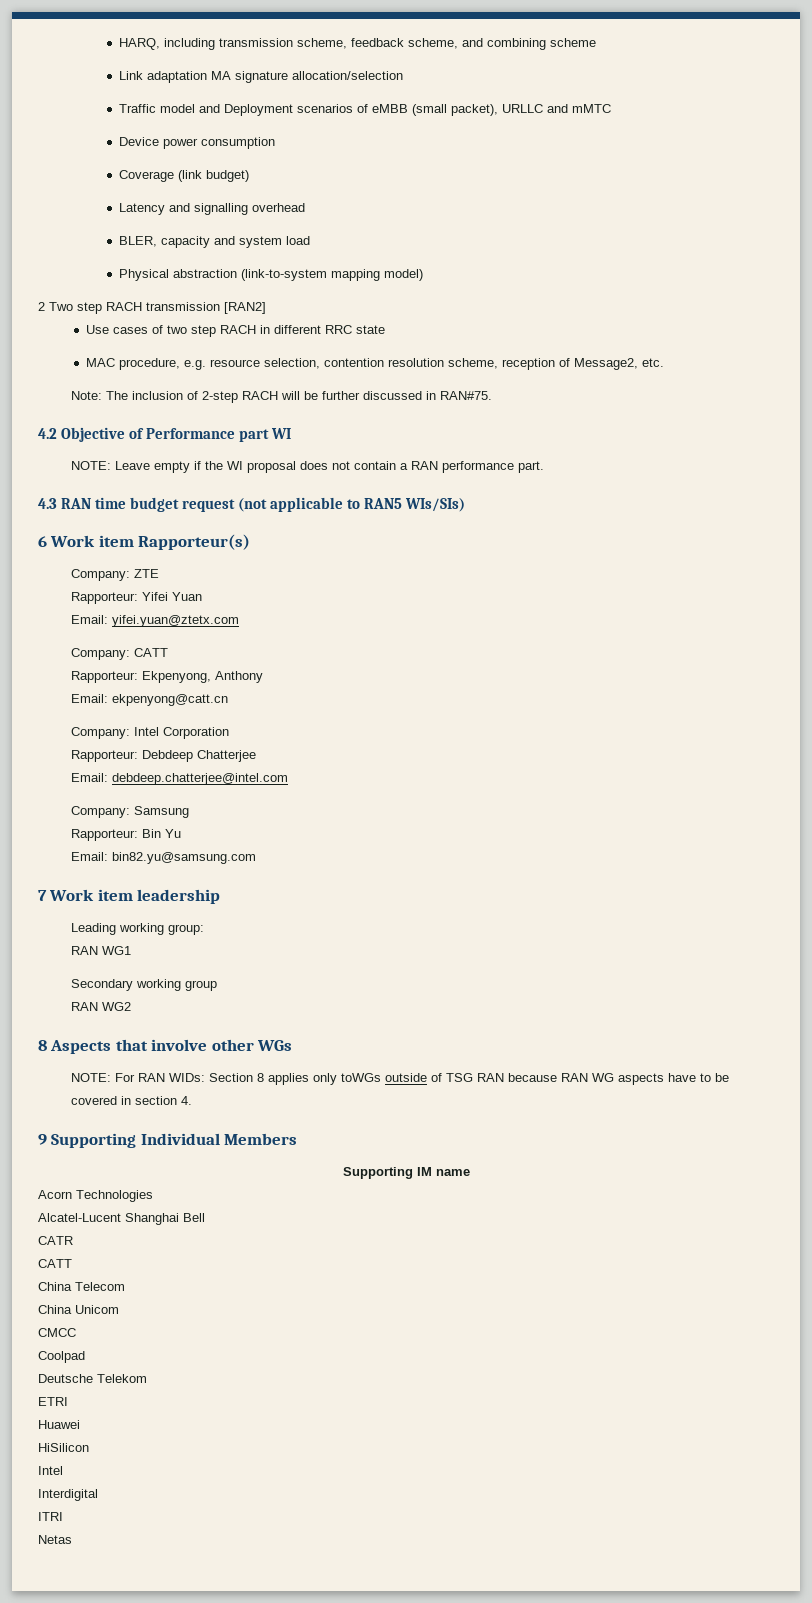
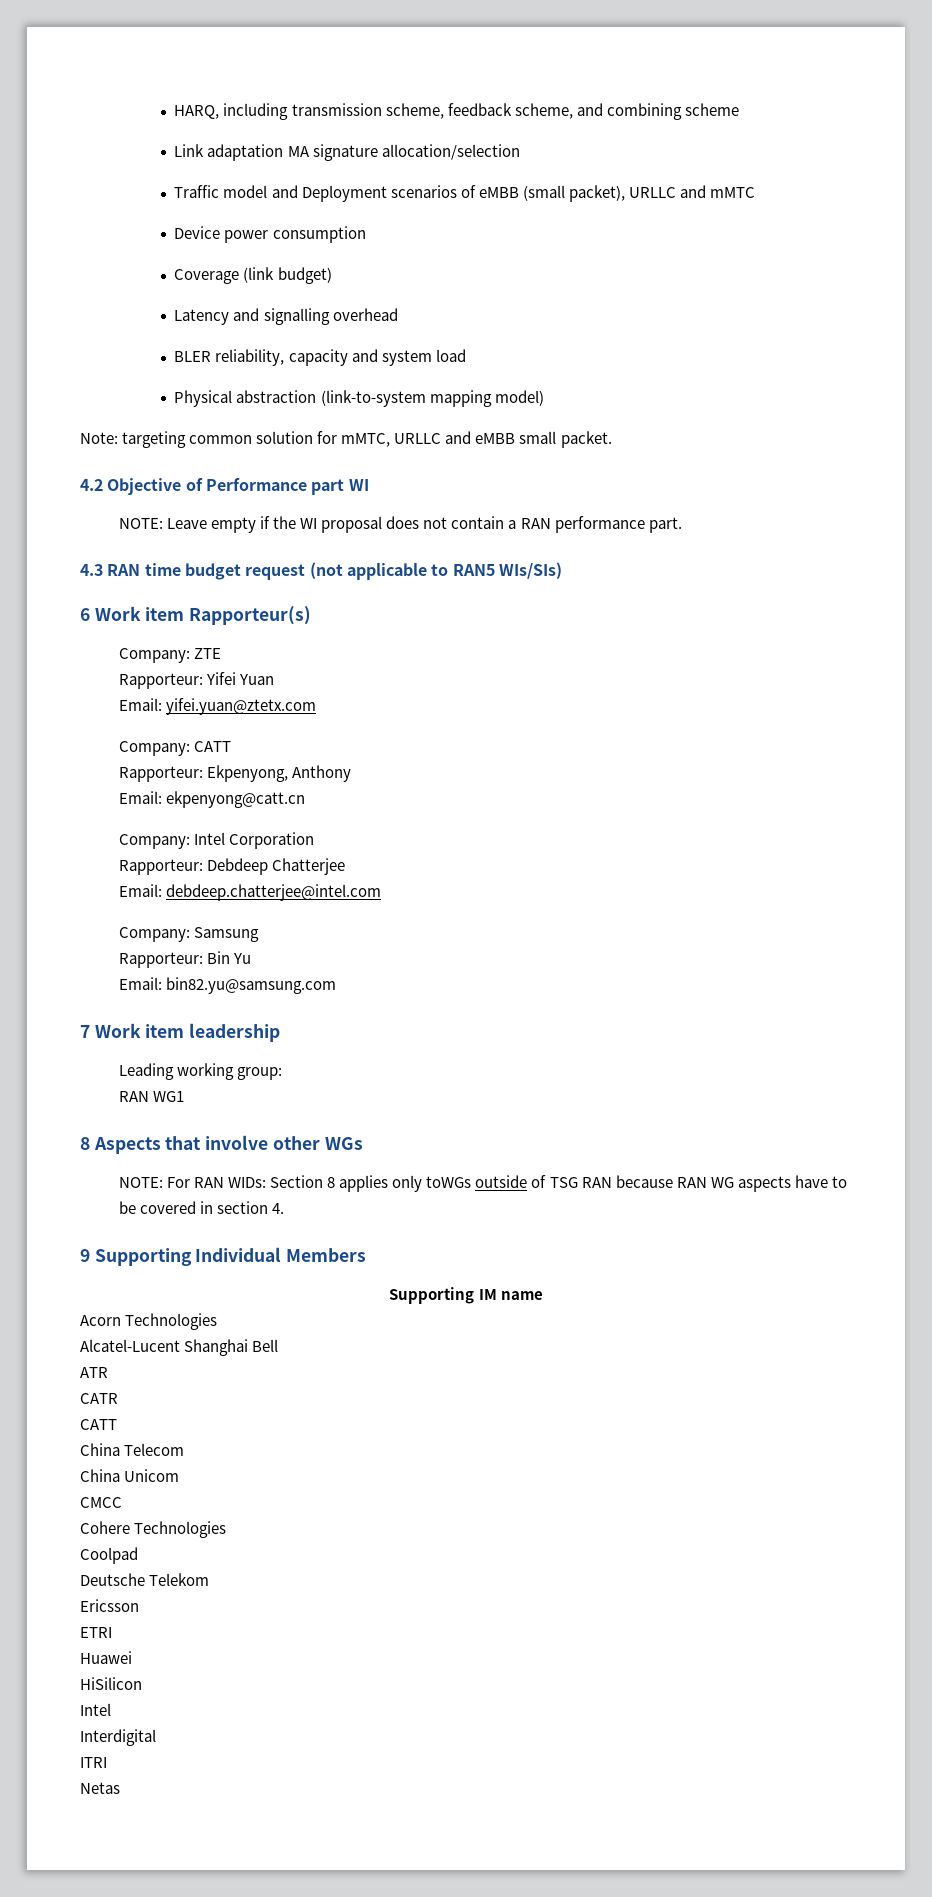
- BLER, capacity and system load
+ BLER reliability, capacity and system load
- 2 Two step RACH transmission [RAN2]
- Use cases of two step RACH in different RRC state
- MAC procedure, e.g. resource selection, contention resolution scheme, reception of Message2, etc.
- Note: The inclusion of 2-step RACH will be further discussed in RAN#75.
+ Note: targeting common solution for mMTC, URLLC and eMBB small packet.
- Secondary working group
- RAN WG2
+ ATR
+ Cohere Technologies
+ Ericsson

